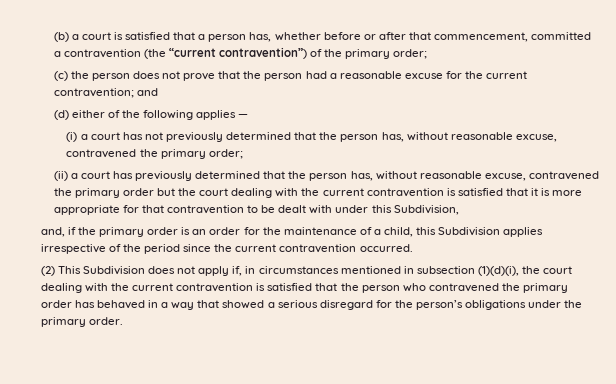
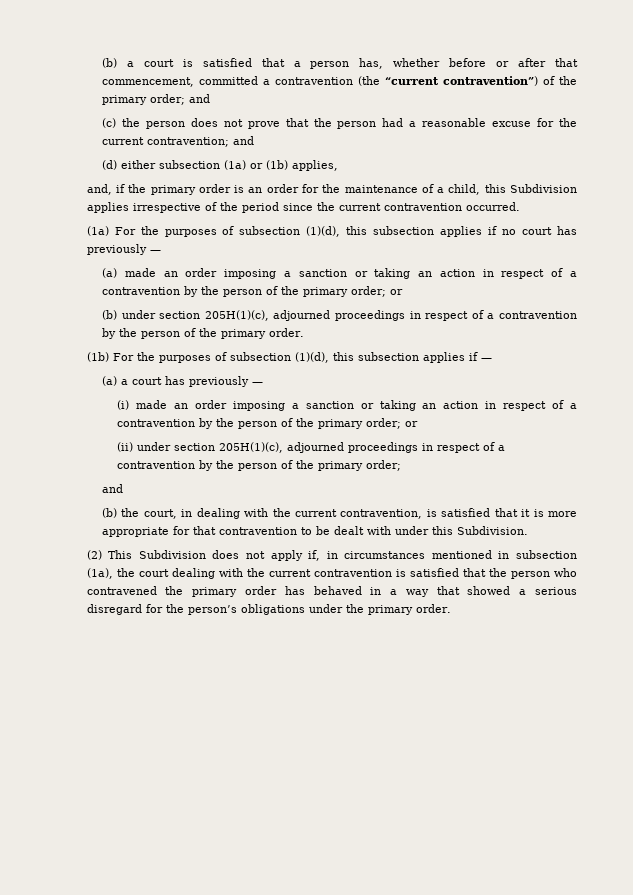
- (b) a court is satisfied that a person has, whether before or after that commencement, committed a contravention (the “current contravention”) of the primary order;
+ (b) a court is satisfied that a person has, whether before or after that commencement, committed a contravention (the “current contravention”) of the primary order; and
- (d) either of the following applies —
- (i) a court has not previously determined that the person has, without reasonable excuse, contravened the primary order;
- (ii) a court has previously determined that the person has, without reasonable excuse, contravened the primary order but the court dealing with the current contravention is satisfied that it is more appropriate for that contravention to be dealt with under this Subdivision,
+ (d) either subsection (1a) or (1b) applies,
+ (1a) For the purposes of subsection (1)(d), this subsection applies if no court has previously —
+ (a) made an order imposing a sanction or taking an action in respect of a contravention by the person of the primary order; or
+ (b) under section 205H(1)(c), adjourned proceedings in respect of a contravention by the person of the primary order.
+ (1b) For the purposes of subsection (1)(d), this subsection applies if —
+ (a) a court has previously —
+ (i) made an order imposing a sanction or taking an action in respect of a contravention by the person of the primary order; or
+ (ii) under section 205H(1)(c), adjourned proceedings in respect of a contravention by the person of the primary order;
+ and
+ (b) the court, in dealing with the current contravention, is satisfied that it is more appropriate for that contravention to be dealt with under this Subdivision.
- (2) This Subdivision does not apply if, in circumstances mentioned in subsection (1)(d)(i), the court dealing with the current contravention is satisfied that the person who contravened the primary order has behaved in a way that showed a serious disregard for the person’s obligations under the primary order.
+ (2) This Subdivision does not apply if, in circumstances mentioned in subsection (1a), the court dealing with the current contravention is satisfied that the person who contravened the primary order has behaved in a way that showed a serious disregard for the person’s obligations under the primary order.

